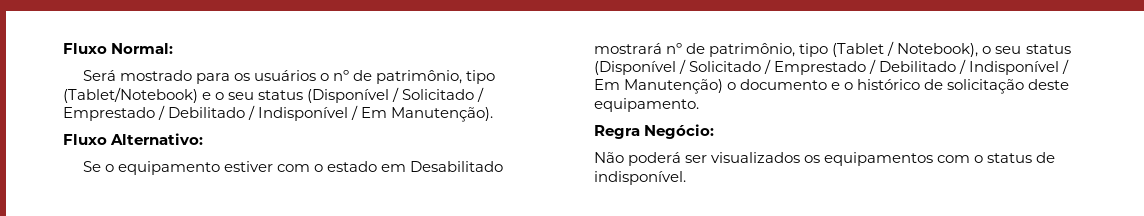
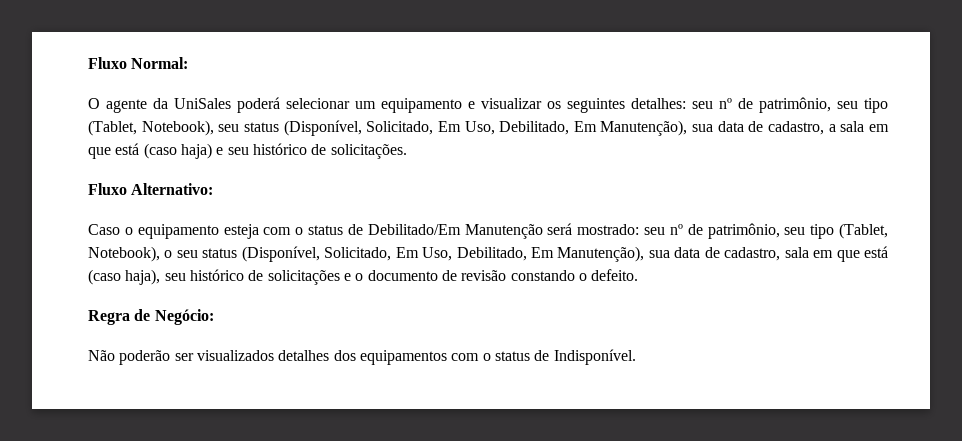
- Será mostrado para os usuários o nº de patrimônio, tipo (Tablet/Notebook) e o seu status (Disponível / Solicitado / Emprestado / Debilitado / Indisponível / Em Manutenção).
+ O agente da UniSales poderá selecionar um equipamento e visualizar os seguintes detalhes: seu nº de patrimônio, seu tipo (Tablet, Notebook), seu status (Disponível, Solicitado, Em Uso, Debilitado, Em Manutenção), sua data de cadastro, a sala em que está (caso haja) e seu histórico de solicitações.
- Se o equipamento estiver com o estado em Desabilitado mostrará nº de patrimônio, tipo (Tablet / Notebook), o seu status (Disponível / Solicitado / Emprestado / Debilitado / Indisponível / Em Manutenção) o documento e o histórico de solicitação deste equipamento.
+ Caso o equipamento esteja com o status de Debilitado/Em Manutenção será mostrado: seu nº de patrimônio, seu tipo (Tablet, Notebook), o seu status (Disponível, Solicitado, Em Uso, Debilitado, Em Manutenção), sua data de cadastro, sala em que está (caso haja), seu histórico de solicitações e o documento de revisão constando o defeito.
- Regra Negócio:
+ Regra de Negócio:
- Não poderá ser visualizados os equipamentos com o status de indisponível.
+ Não poderão ser visualizados detalhes dos equipamentos com o status de Indisponível.

